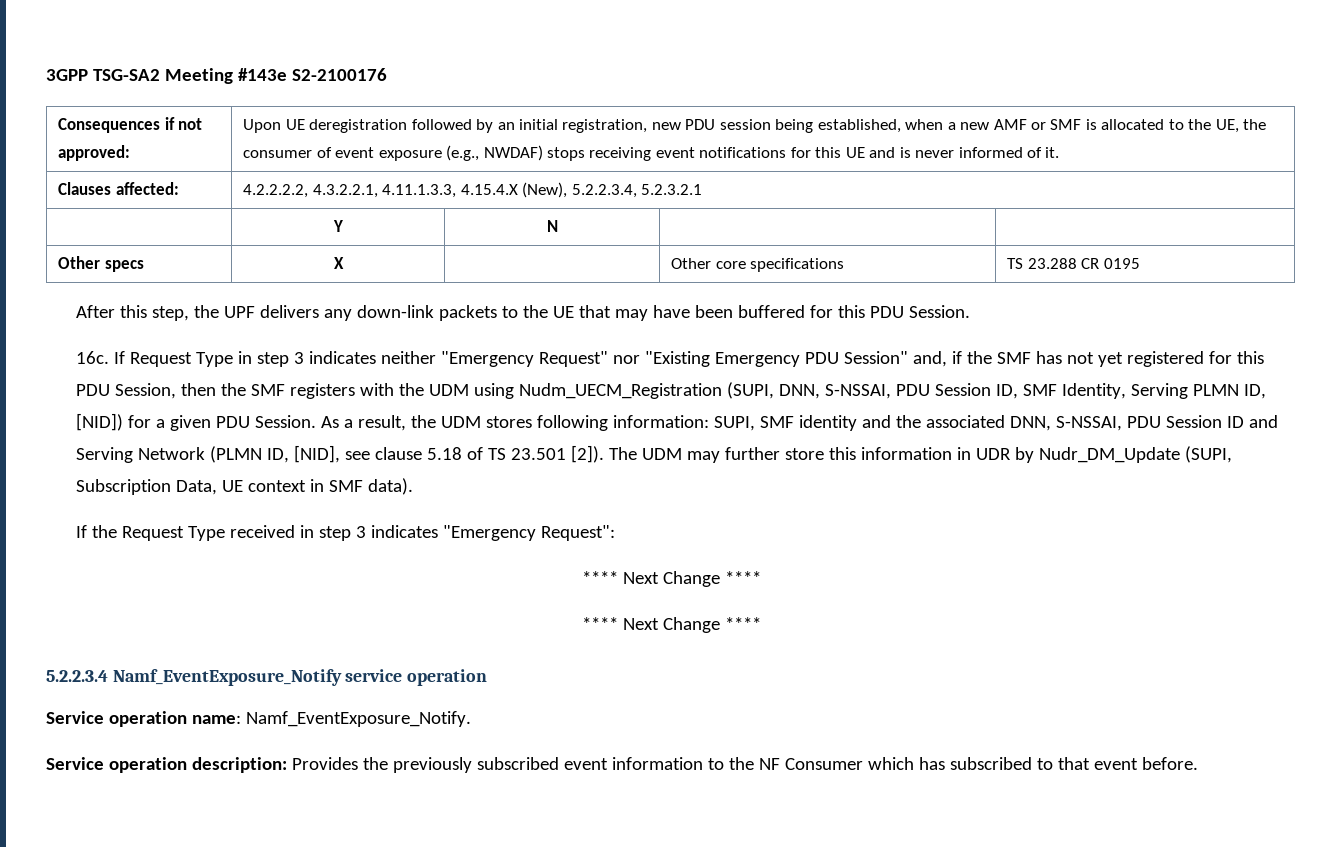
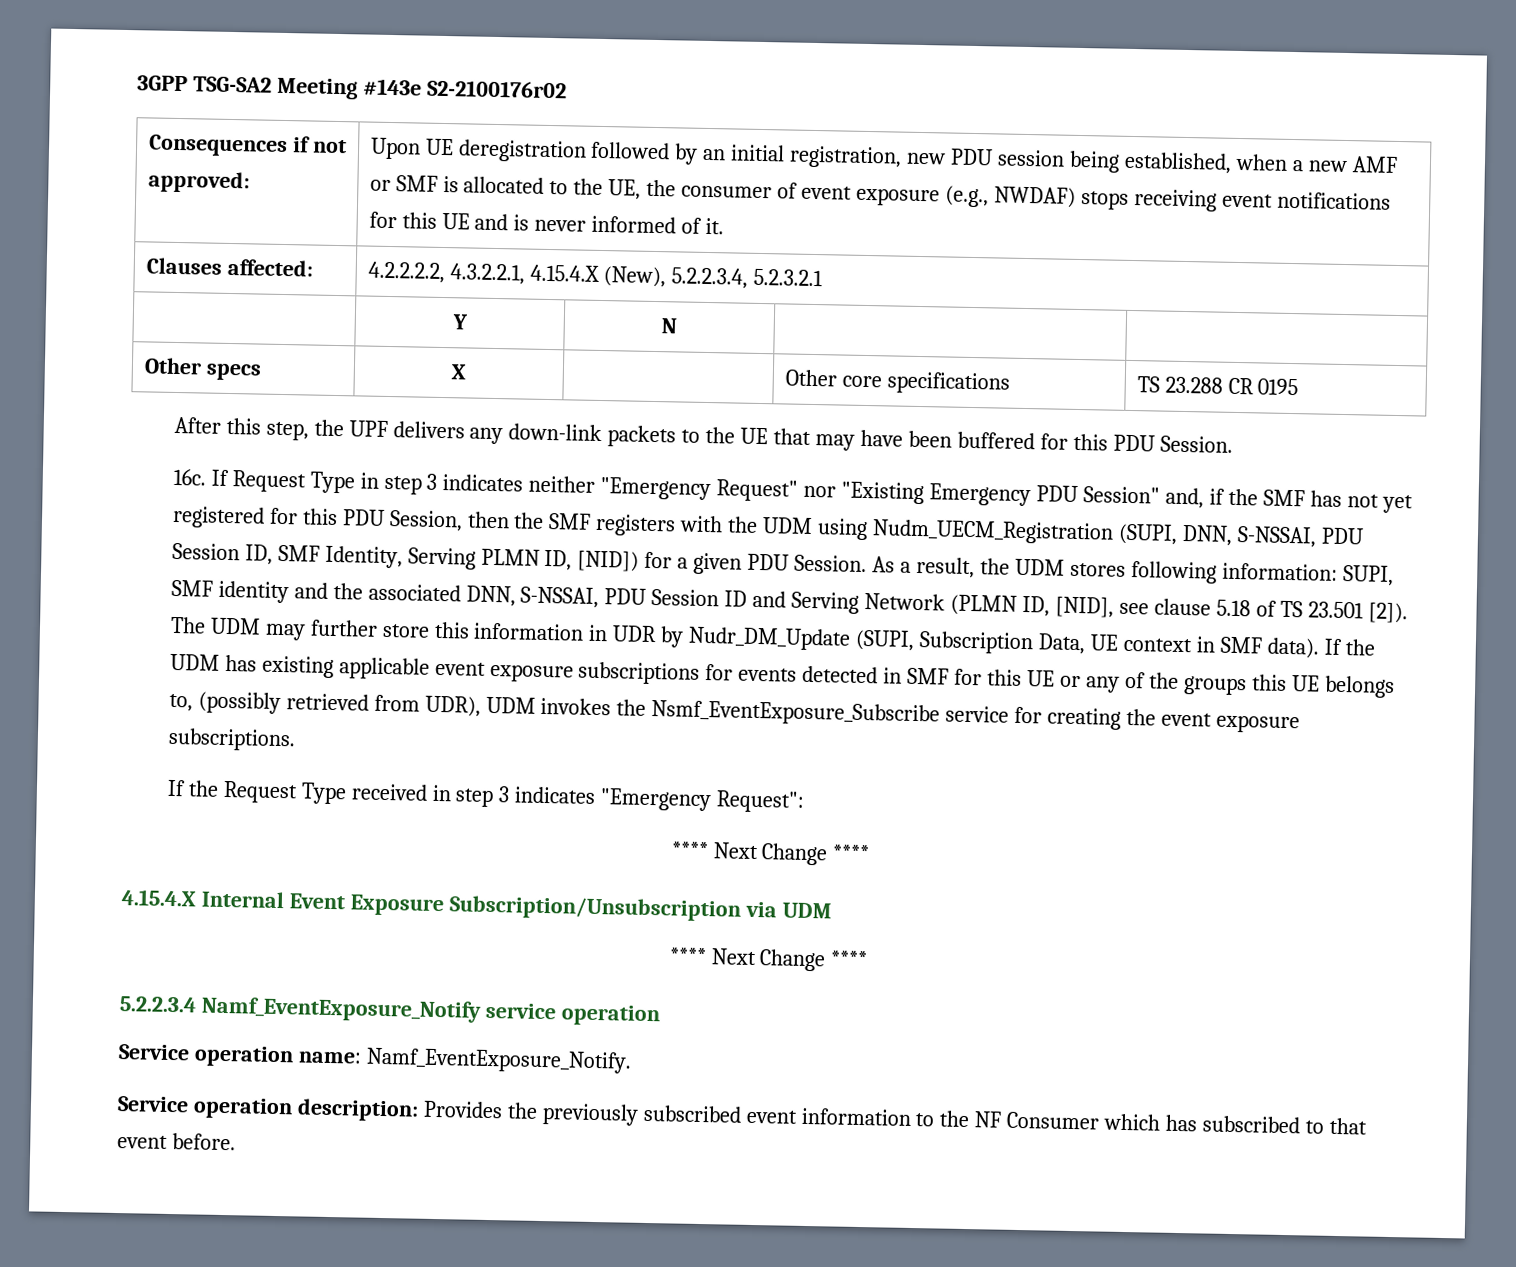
- 3GPP TSG-SA2 Meeting #143e S2-2100176
+ 3GPP TSG-SA2 Meeting #143e S2-2100176r02
- Clauses affected: | 4.2.2.2.2, 4.3.2.2.1, 4.11.1.3.3, 4.15.4.X (New), 5.2.2.3.4, 5.2.3.2.1
+ Clauses affected: | 4.2.2.2.2, 4.3.2.2.1, 4.15.4.X (New), 5.2.2.3.4, 5.2.3.2.1
+ If the UDM has existing applicable event exposure subscriptions for events detected in SMF for this UE or any of the groups this UE belongs to, (possibly retrieved from UDR), UDM invokes the Nsmf_EventExposure_Subscribe service for creating the event exposure subscriptions.
+ 4.15.4.X Internal Event Exposure Subscription/Unsubscription via UDM

